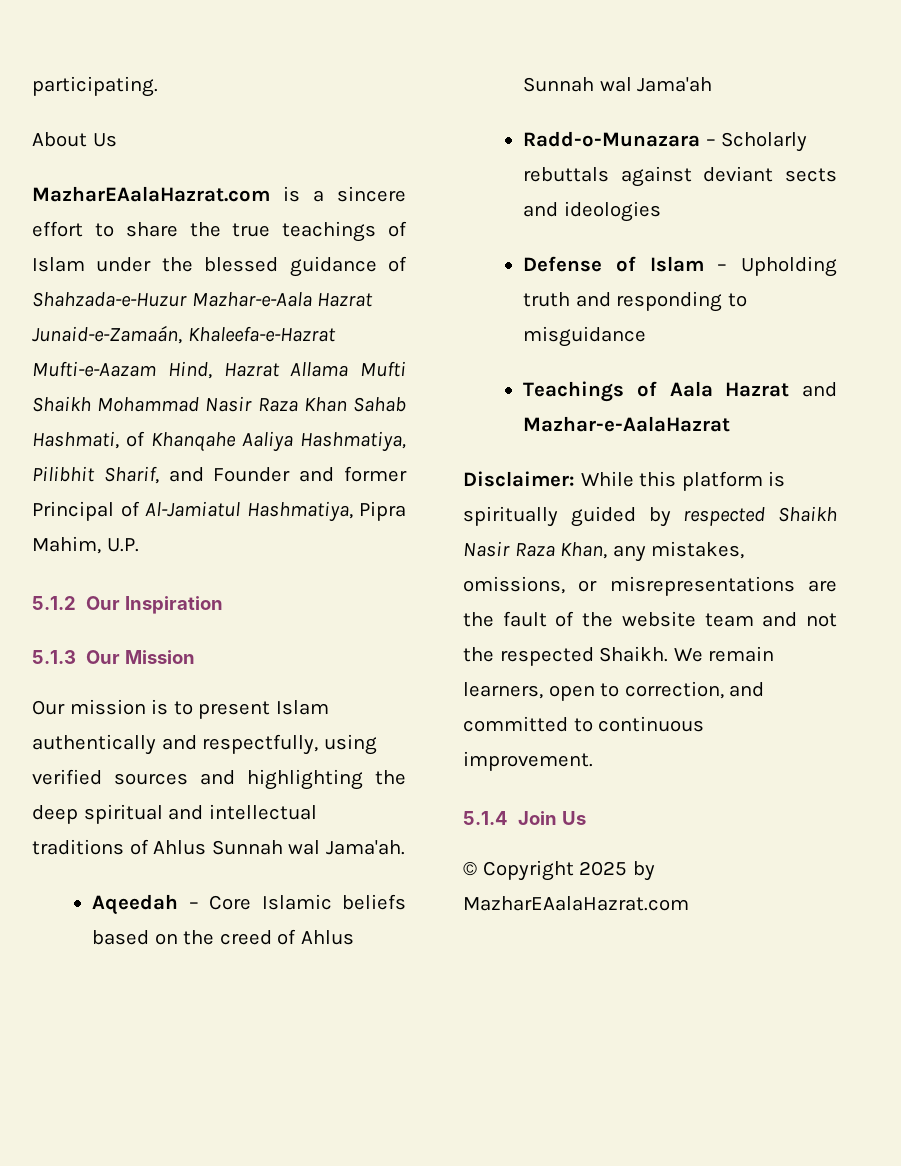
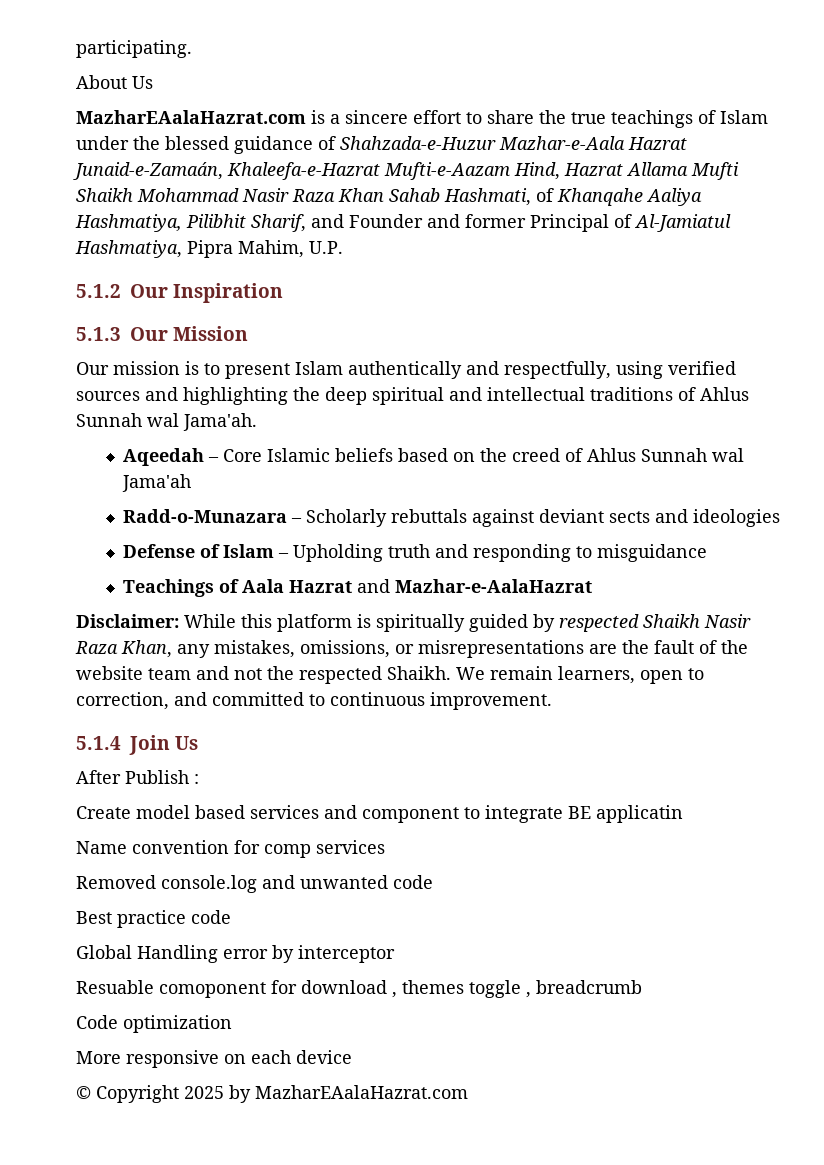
+ After Publish :
+ Create model based services and component to integrate BE applicatin
+ Name convention for comp services
+ Removed console.log and unwanted code
+ Best practice code
+ Global Handling error by interceptor
+ Resuable comoponent for download , themes toggle , breadcrumb
+ Code optimization
+ More responsive on each device

